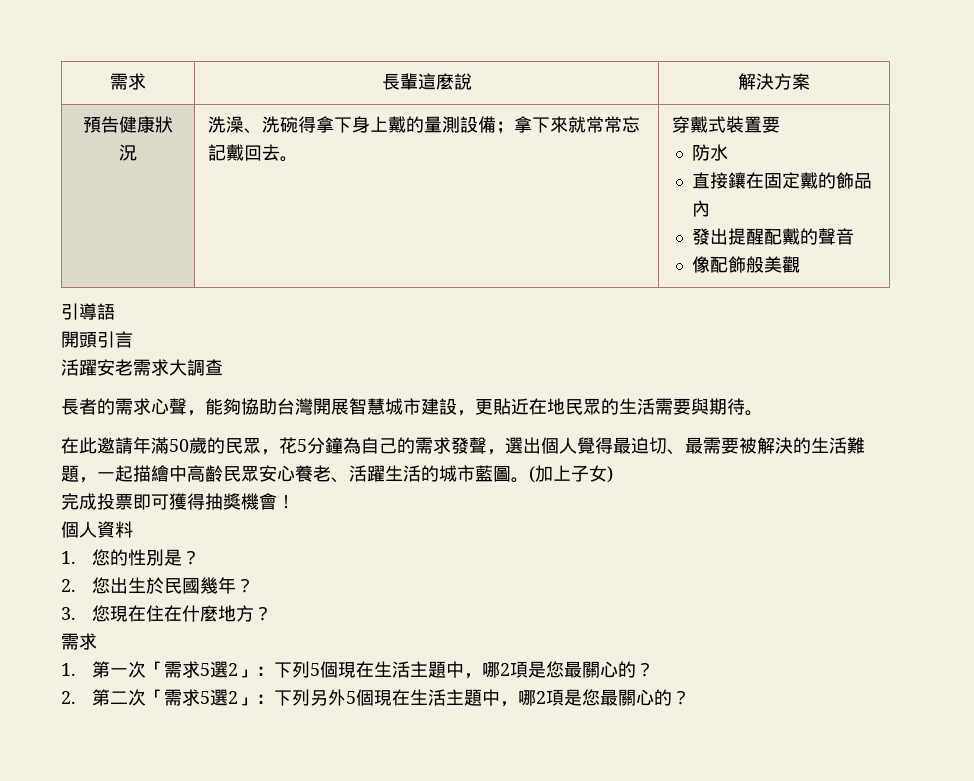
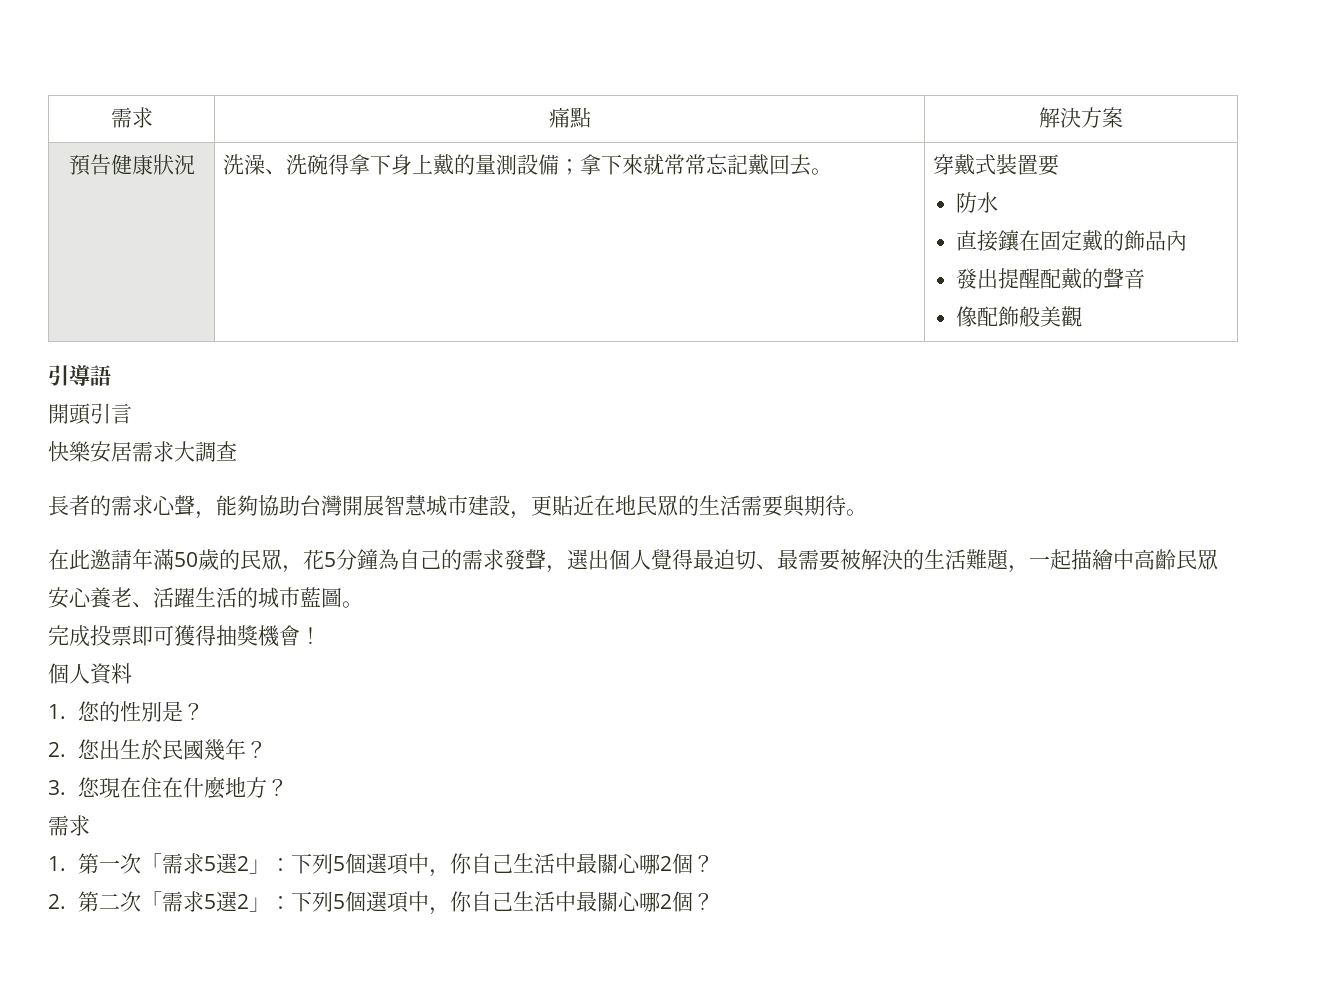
- 需求 | 長輩這麼說 | 解決方案
+ 需求 | 痛點 | 解決方案
- 活躍安老需求大調查
+ 快樂安居需求大調查
- (加上子女)
- 1.第一次「需求5選2」：下列5個現在生活主題中，哪2項是您最關心的？
+ 1.第一次「需求5選2」：下列5個選項中，你自己生活中最關心哪2個？
- 2.第二次「需求5選2」：下列另外5個現在生活主題中，哪2項是您最關心的？
+ 2.第二次「需求5選2」：下列5個選項中，你自己生活中最關心哪2個？

